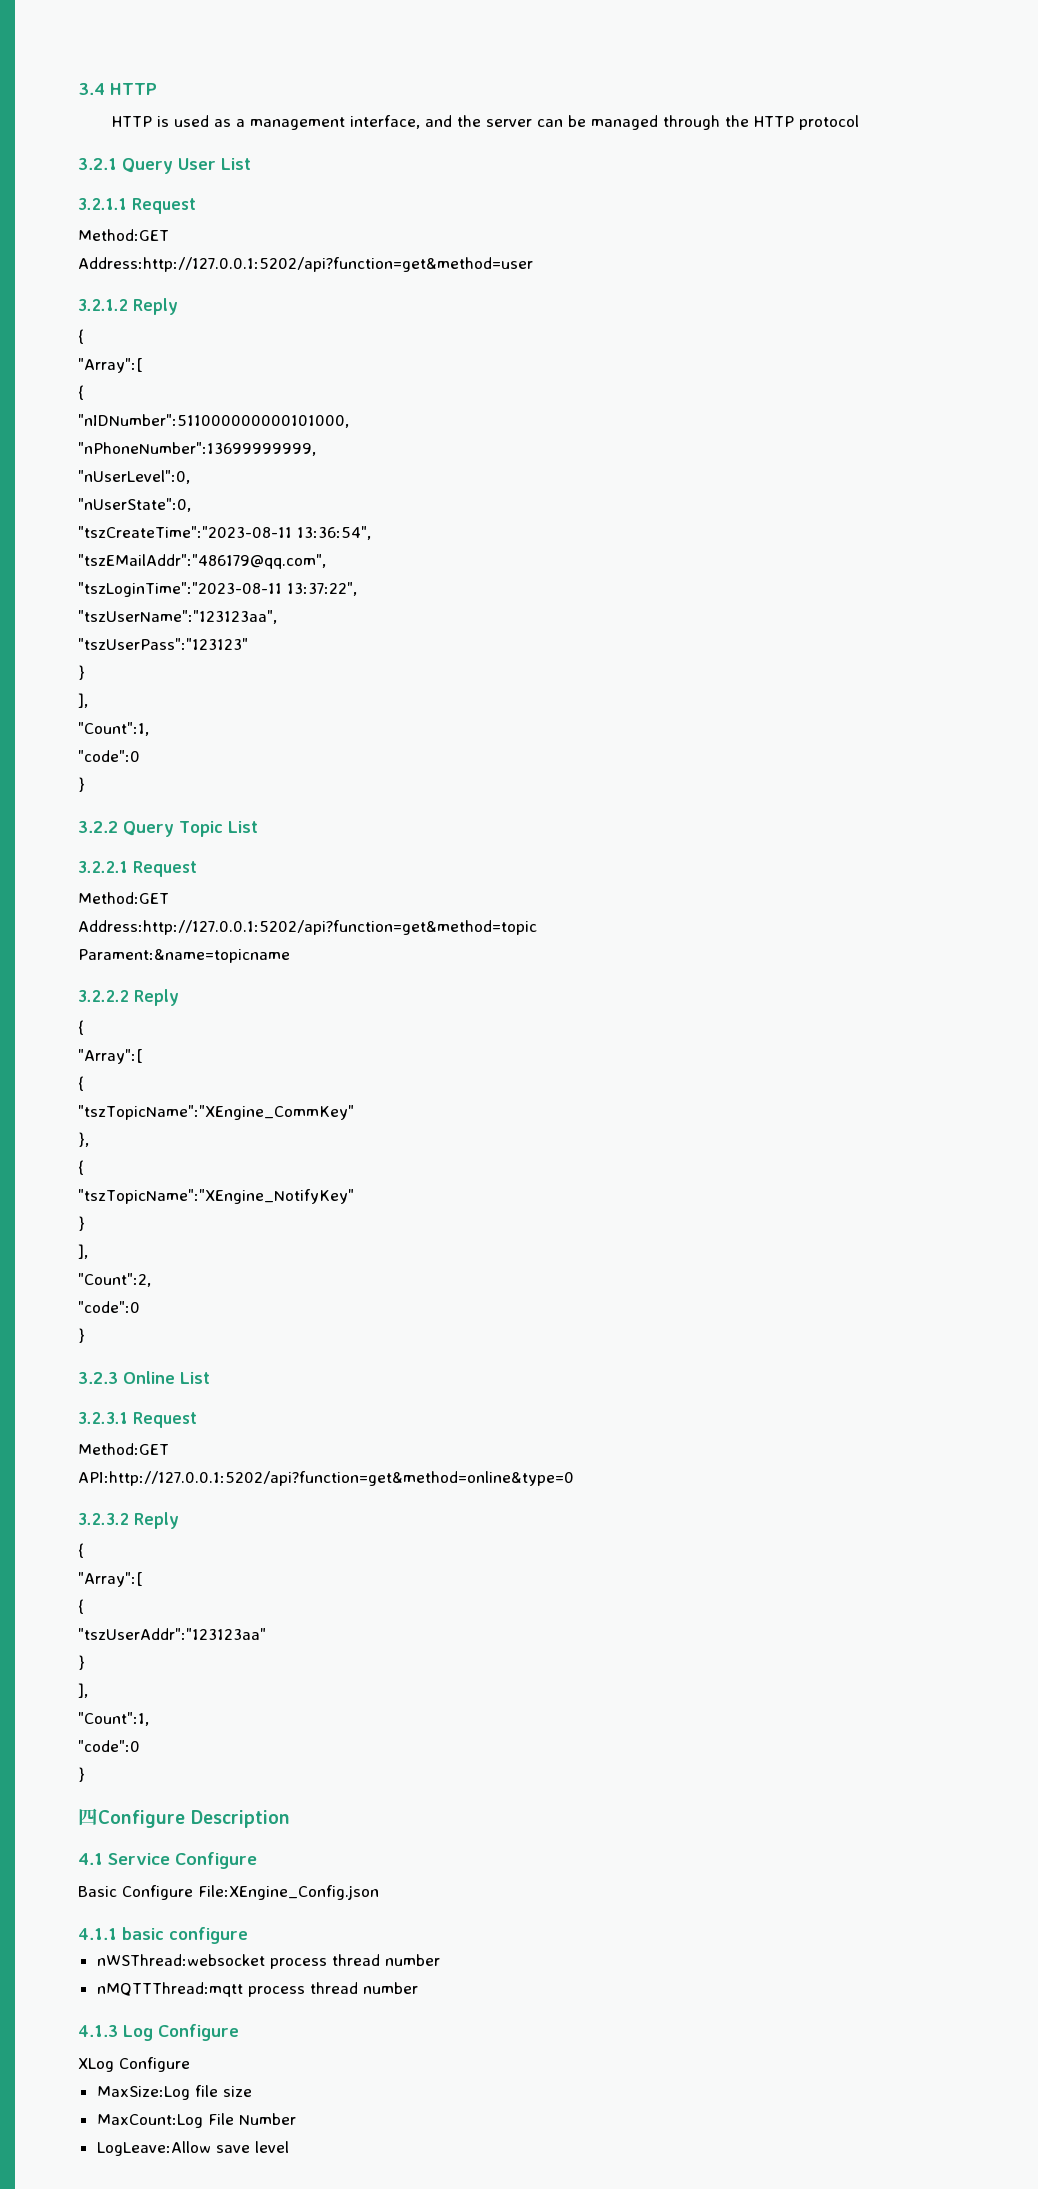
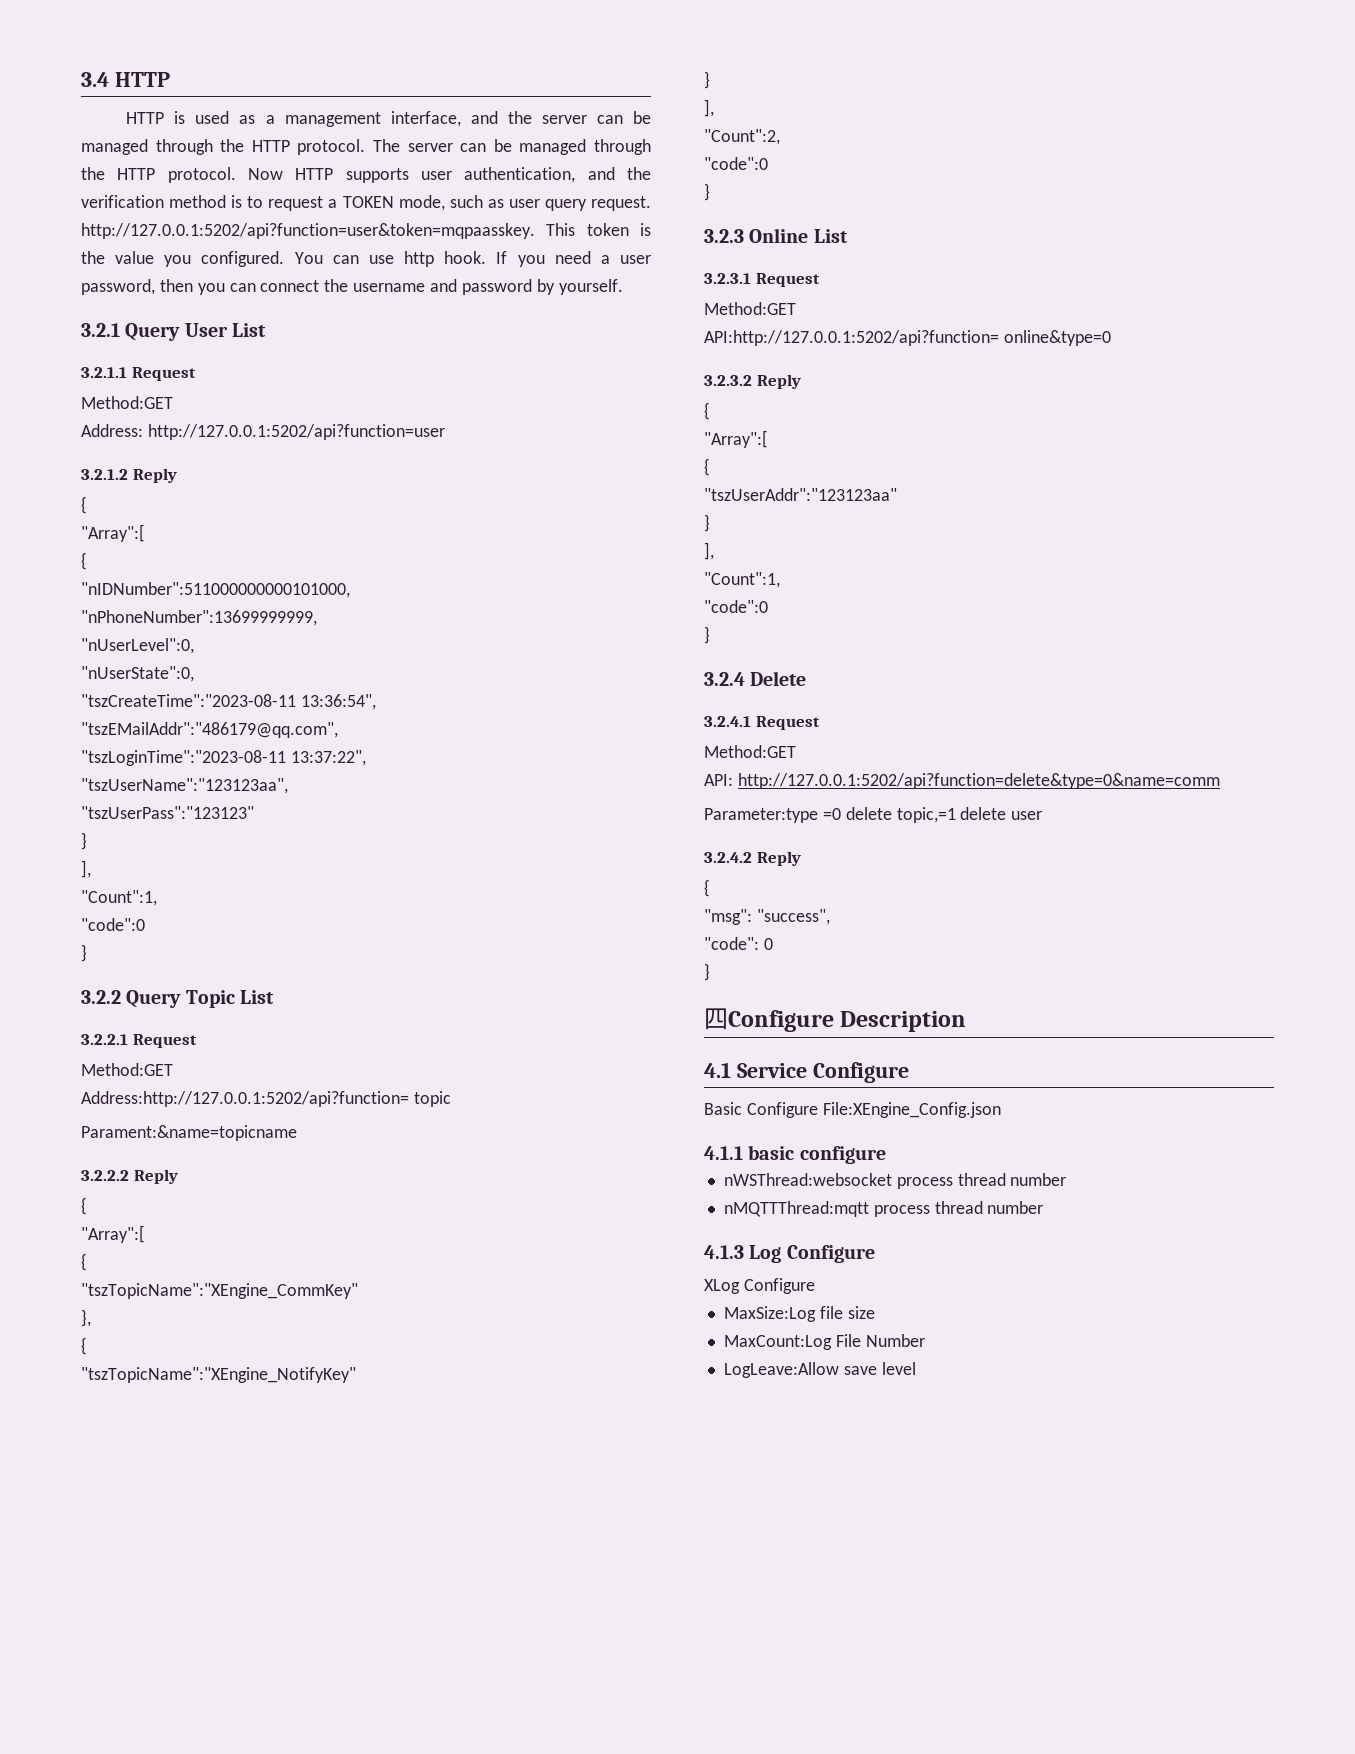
- HTTP is used as a management interface, and the server can be managed through the HTTP protocol
+ HTTP is used as a management interface, and the server can be managed through the HTTP protocol. The server can be managed through the HTTP protocol. Now HTTP supports user authentication, and the verification method is to request a TOKEN mode, such as user query request. http://127.0.0.1:5202/api?function=user&token=mqpaasskey. This token is the value you configured. You can use http hook. If you need a user password, then you can connect the username and password by yourself.
- Address:http://127.0.0.1:5202/api?function=get&method=user
+ Address: http://127.0.0.1:5202/api?function=user
- Address:http://127.0.0.1:5202/api?function=get&method=topic
+ Address:http://127.0.0.1:5202/api?function= topic
- API:http://127.0.0.1:5202/api?function=get&method=online&type=0
+ API:http://127.0.0.1:5202/api?function= online&type=0
+ 3.2.4 Delete
+ 3.2.4.1 Request
+ Method:GET
+ API: http://127.0.0.1:5202/api?function=delete&type=0&name=comm
+ Parameter:type =0 delete topic,=1 delete user
+ 3.2.4.2 Reply
+ {
+ "msg": "success",
+ "code": 0
+ }

